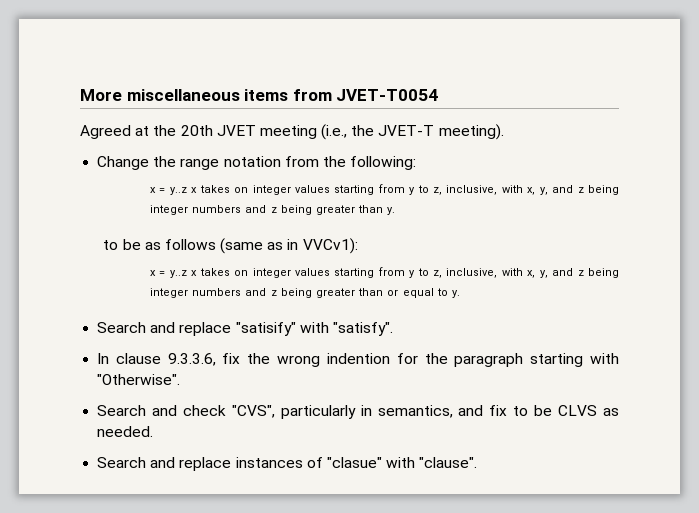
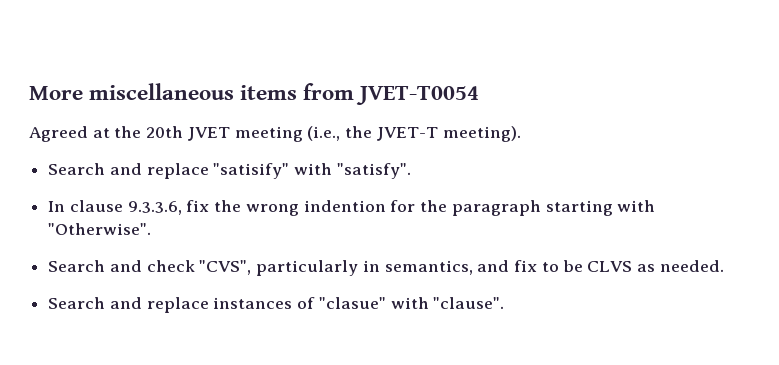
- Change the range notation from the following:
- x = y..z x takes on integer values starting from y to z, inclusive, with x, y, and z being integer numbers and z being greater than y.
- to be as follows (same as in VVCv1):
- x = y..z x takes on integer values starting from y to z, inclusive, with x, y, and z being integer numbers and z being greater than or equal to y.

